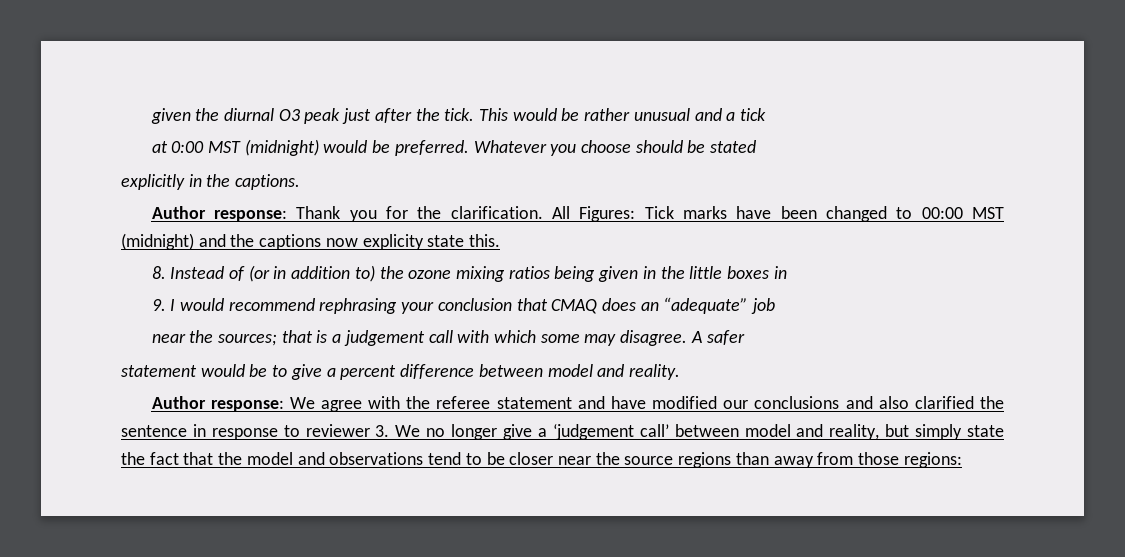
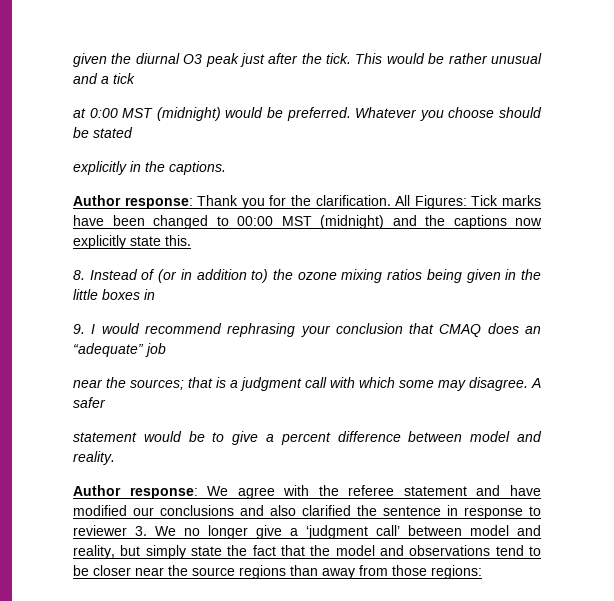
- All Figures: Tick marks have been changed to 00:00 MST (midnight) and the captions now explicity state this.
+ All Figures: Tick marks have been changed to 00:00 MST (midnight) and the captions now explicitly state this.
- near the sources; that is a judgement call with which some may disagree.
+ near the sources; that is a judgment call with which some may disagree.
- Author response: We agree with the referee statement and have modified our conclusions and also clarified the sentence in response to reviewer 3. We no longer give a ‘judgement call’ between model and reality, but simply state the fact that the model and observations tend to be closer near the source regions than away from those regions:
+ Author response: We agree with the referee statement and have modified our conclusions and also clarified the sentence in response to reviewer 3. We no longer give a ‘judgment call’ between model and reality, but simply state the fact that the model and observations tend to be closer near the source regions than away from those regions:

